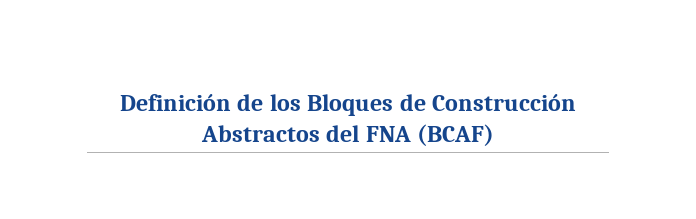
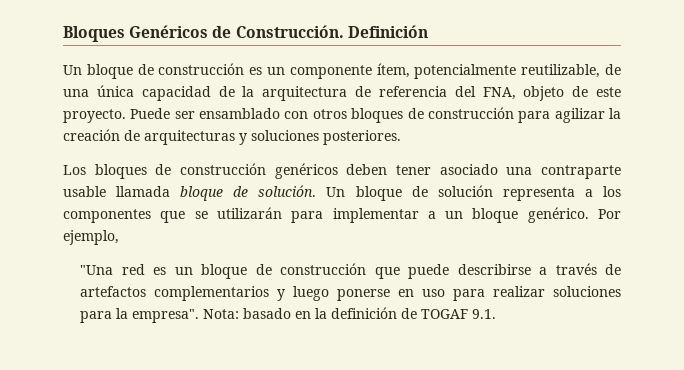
- Definición de los Bloques de Construcción Abstractos del FNA (BCAF)
+ Bloques Genéricos de Construcción. Definición
+ Un bloque de construcción es un componente ítem, potencialmente reutilizable, de una única capacidad de la arquitectura de referencia del FNA, objeto de este proyecto. Puede ser ensamblado con otros bloques de construcción para agilizar la creación de arquitecturas y soluciones posteriores.
+ Los bloques de construcción genéricos deben tener asociado una contraparte usable llamada bloque de solución. Un bloque de solución representa a los componentes que se utilizarán para implementar a un bloque genérico. Por ejemplo,
+ "Una red es un bloque de construcción que puede describirse a través de artefactos complementarios y luego ponerse en uso para realizar soluciones para la empresa". Nota: basado en la definición de TOGAF 9.1.

